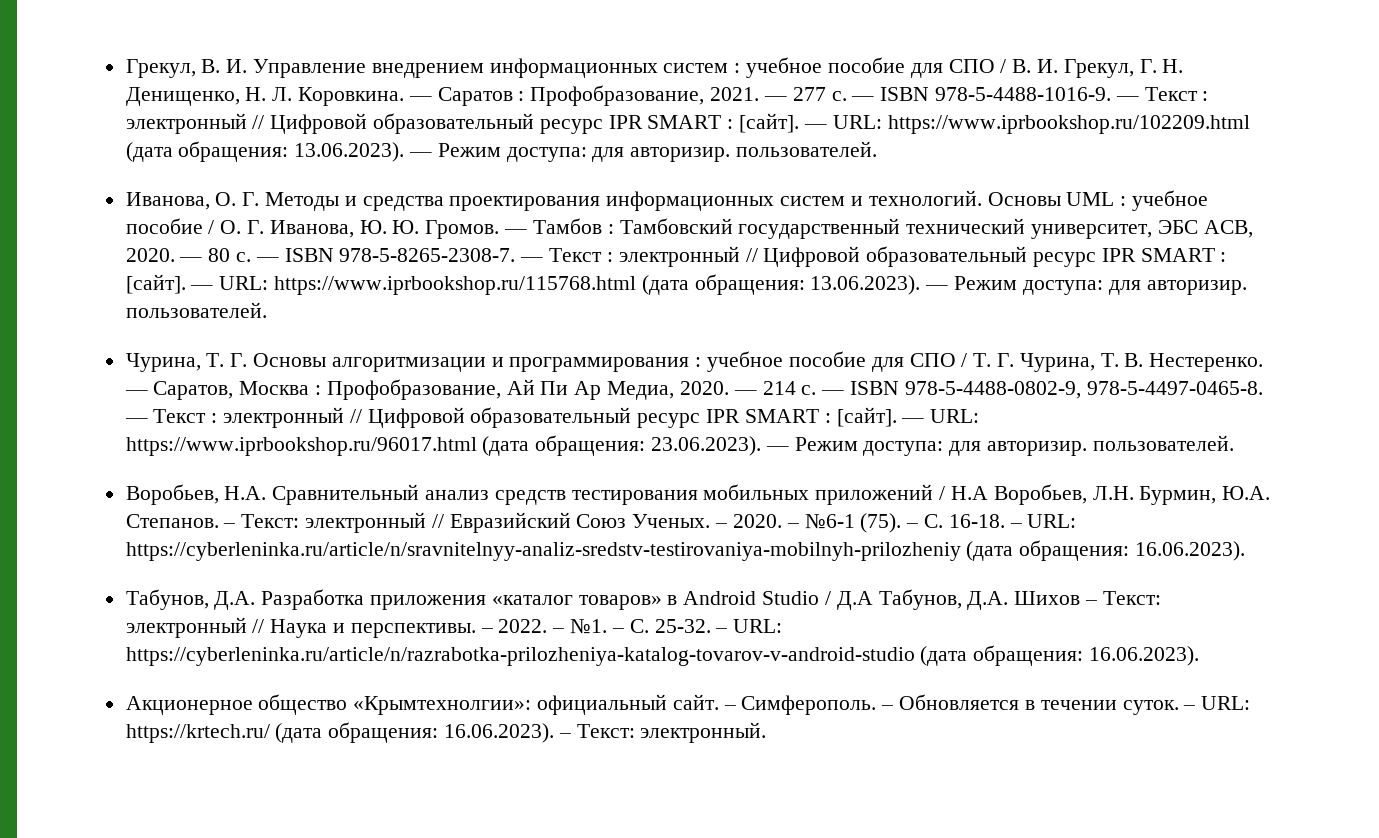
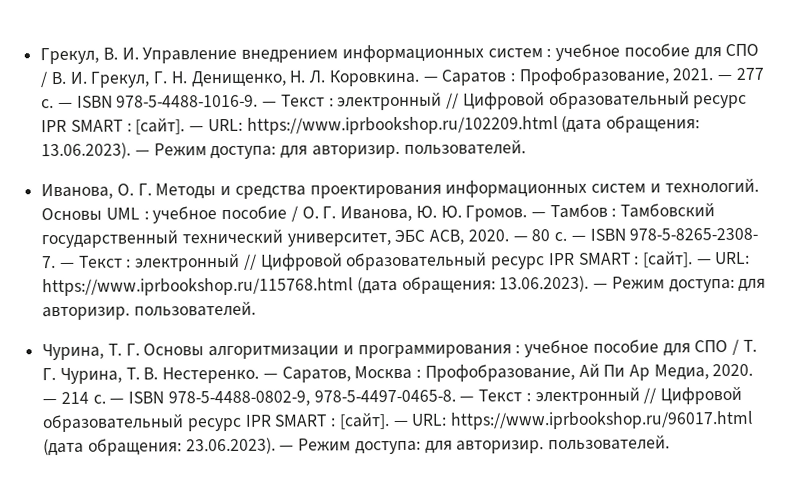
- — ISBN 978-5-8265-2308-7. — Текст : электронный // Цифровой образовательный ресурс IPR SMART : [сайт].
+ — ISBN 978-5-8265-2308- 7. — Текст : электронный // Цифровой образовательный ресурс IPR SMART : [сайт].
- Воробьев, Н.А. Cравнительный анализ средств тестирования мобильных приложений / Н.А Воробьев, Л.Н. Бурмин, Ю.А. Степанов. – Текст: электронный // Евразийский Союз Ученых. – 2020. – №6-1 (75). – С. 16-18. – URL: https://cyberleninka.ru/article/n/sravnitelnyy-analiz-sredstv-testirovaniya-mobilnyh-prilozheniy (дата обращения: 16.06.2023).
- Табунов, Д.А. Разработка приложения «каталог товаров» в Android Studio / Д.А Табунов, Д.А. Шихов – Текст: электронный // Наука и перспективы. – 2022. – №1. – С. 25-32. – URL: https://cyberleninka.ru/article/n/razrabotka-prilozheniya-katalog-tovarov-v-android-studio (дата обращения: 16.06.2023).
- Акционерное общество «Крымтехнолгии»: официальный сайт. – Симферополь. – Обновляется в течении суток. – URL: https://krtech.ru/ (дата обращения: 16.06.2023). – Текст: электронный.

